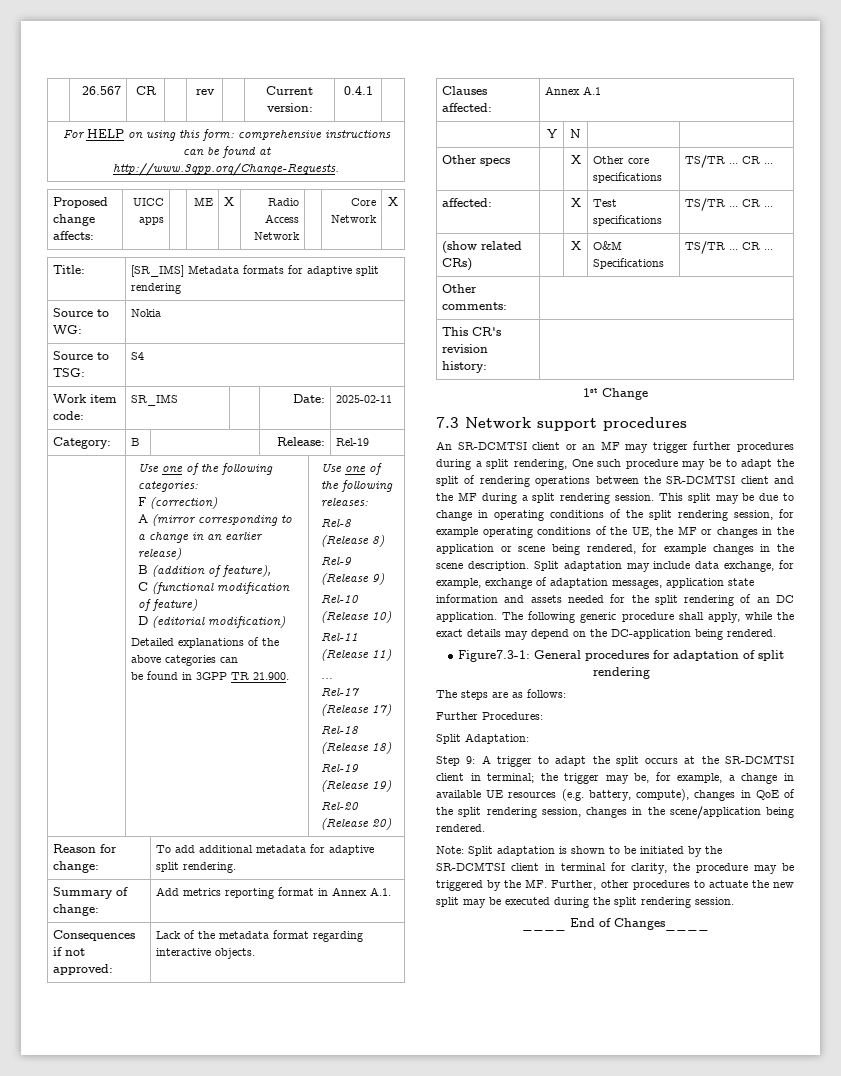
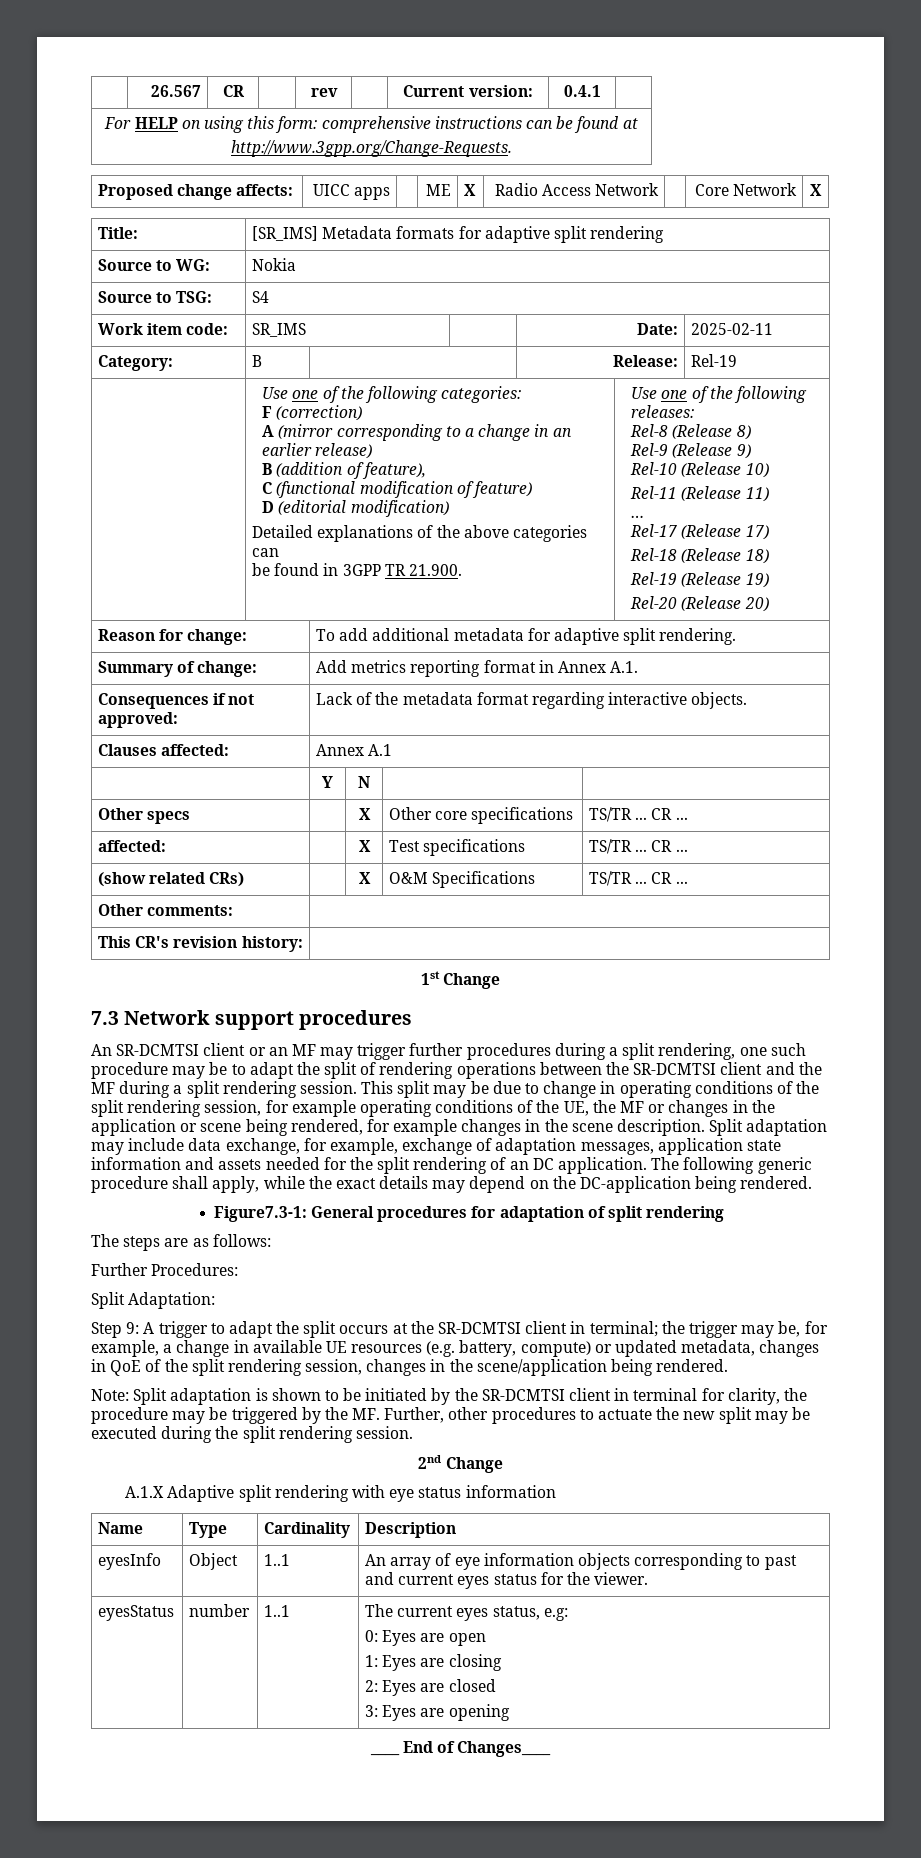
- An SR-DCMTSI client or an MF may trigger further procedures during a split rendering, One such procedure may be to adapt the split of rendering operations between the SR-DCMTSI client and the MF during a split rendering session.
+ An SR-DCMTSI client or an MF may trigger further procedures during a split rendering, one such procedure may be to adapt the split of rendering operations between the SR-DCMTSI client and the MF during a split rendering session.
- Step 9: A trigger to adapt the split occurs at the SR-DCMTSI client in terminal; the trigger may be, for example, a change in available UE resources (e.g. battery, compute), changes in QoE of the split rendering session, changes in the scene/application being rendered.
+ Step 9: A trigger to adapt the split occurs at the SR-DCMTSI client in terminal; the trigger may be, for example, a change in available UE resources (e.g. battery, compute) or updated metadata, changes in QoE of the split rendering session, changes in the scene/application being rendered.
+ 2nd Change
+ A.1.X Adaptive split rendering with eye status information
+ Name | Type | Cardinality | Description
+ eyesInfo | Object | 1..1 | An array of eye information objects corresponding to past and current eyes status for the viewer.
+ eyesStatus | number | 1..1 | The current eyes status, e.g:
+ 0: Eyes are open
+ 1: Eyes are closing
+ 2: Eyes are closed
+ 3: Eyes are opening

